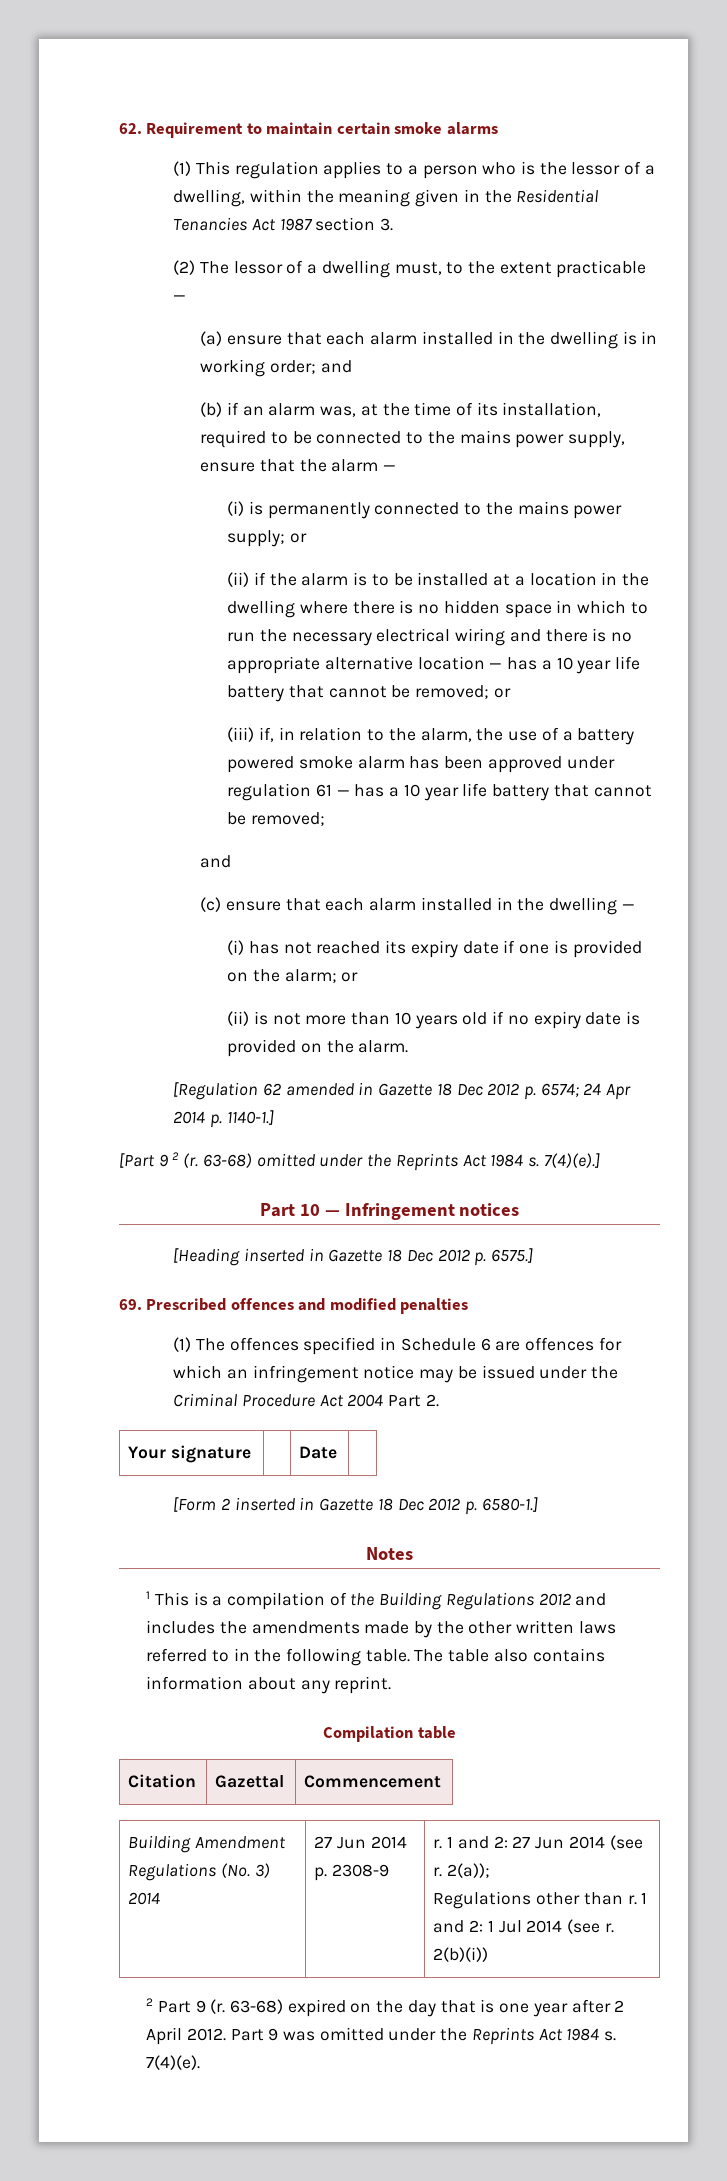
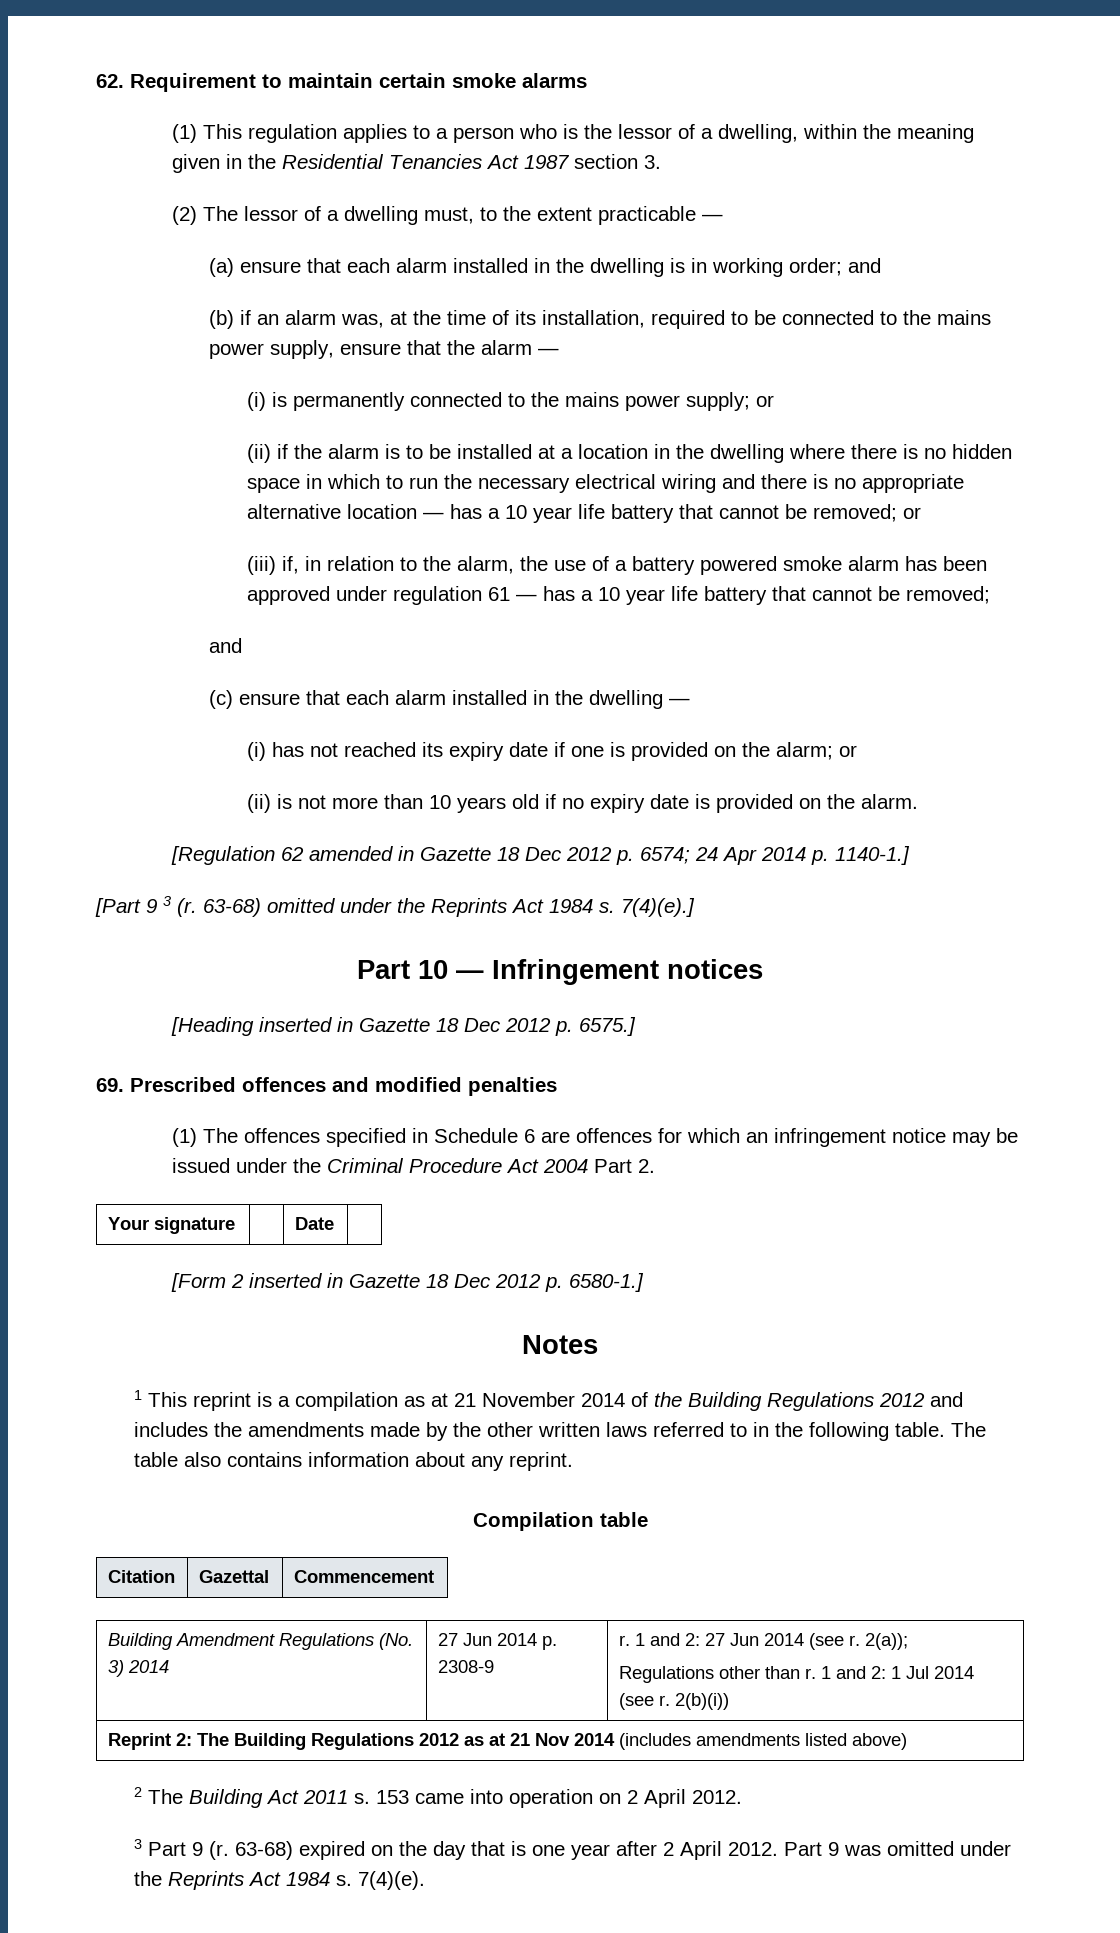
- [Part 9 2 (r.
+ [Part 9 3 (r.
- 1 This is a compilation of the Building Regulations 2012 and includes the amendments made by the other written laws referred to in the following table.
+ 1 This reprint is a compilation as at 21 November 2014 of the Building Regulations 2012 and includes the amendments made by the other written laws referred to in the following table.
- 2 Part 9 (r.
+ Reprint 2: The Building Regulations 2012 as at 21 Nov 2014 (includes amendments listed above)
+ 2 The Building Act 2011 s. 153 came into operation on 2 April 2012.
+ 3 Part 9 (r.

